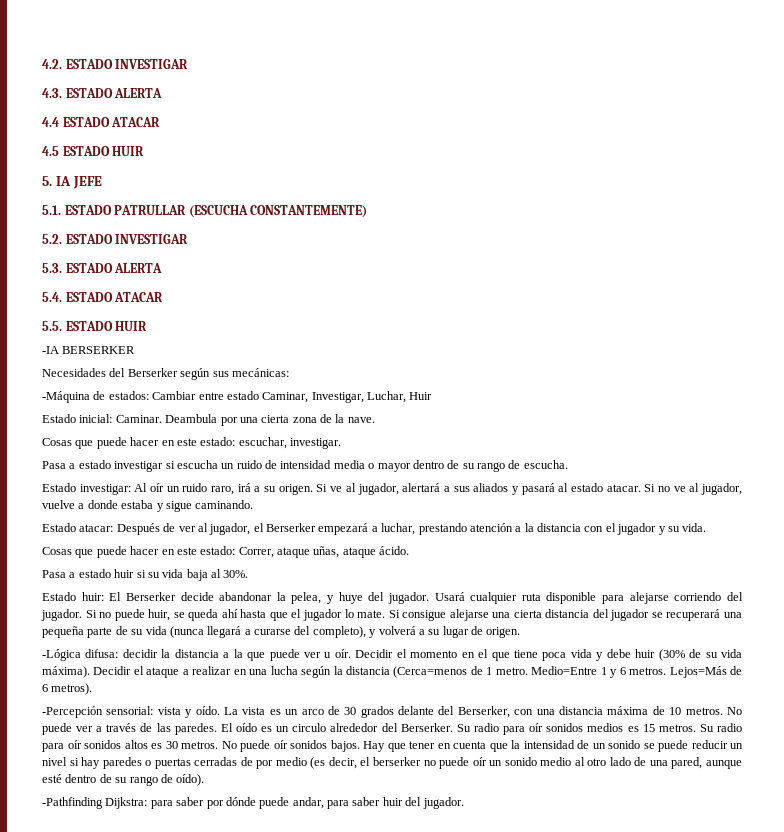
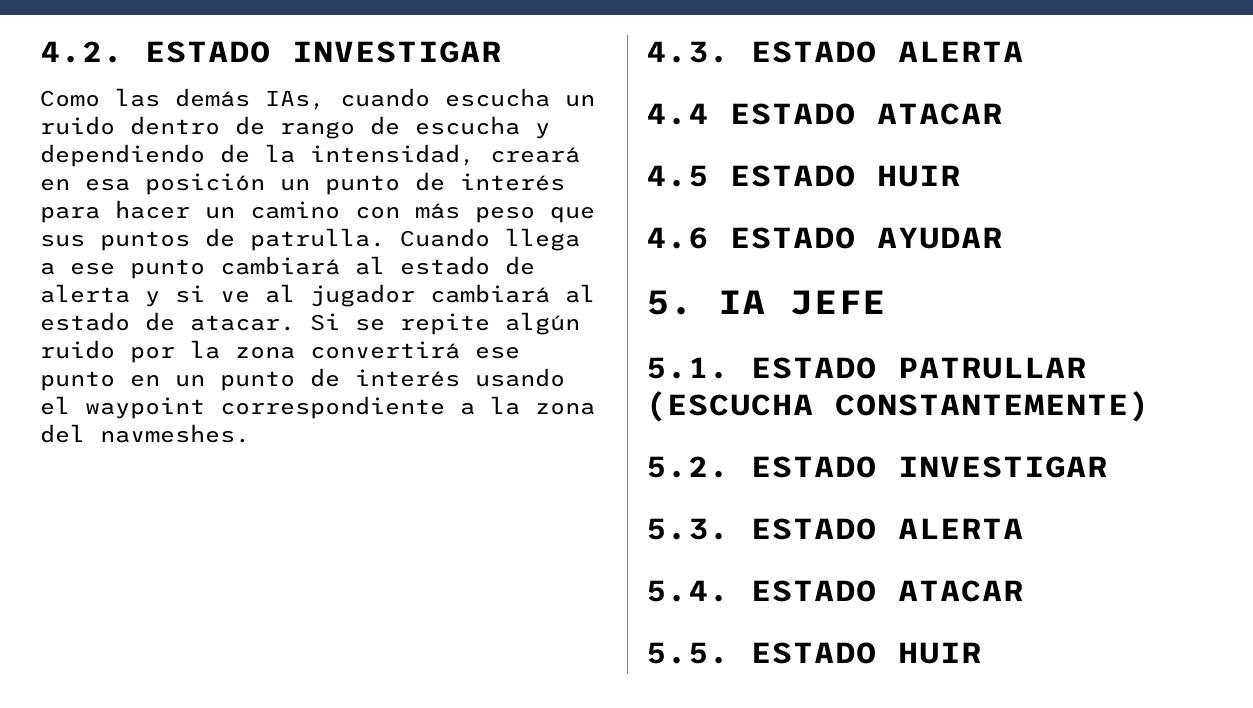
+ Como las demás IAs, cuando escucha un ruido dentro de rango de escucha y dependiendo de la intensidad, creará en esa posición un punto de interés para hacer un camino con más peso que sus puntos de patrulla. Cuando llega a ese punto cambiará al estado de alerta y si ve al jugador cambiará al estado de atacar. Si se repite algún ruido por la zona convertirá ese punto en un punto de interés usando el waypoint correspondiente a la zona del navmeshes.
+ 4.6 ESTADO AYUDAR
- -IA BERSERKER
- Necesidades del Berserker según sus mecánicas:
- -Máquina de estados: Cambiar entre estado Caminar, Investigar, Luchar, Huir
- Estado inicial: Caminar. Deambula por una cierta zona de la nave.
- Cosas que puede hacer en este estado: escuchar, investigar.
- Pasa a estado investigar si escucha un ruido de intensidad media o mayor dentro de su rango de escucha.
- Estado investigar: Al oír un ruido raro, irá a su origen. Si ve al jugador, alertará a sus aliados y pasará al estado atacar. Si no ve al jugador, vuelve a donde estaba y sigue caminando.
- Estado atacar: Después de ver al jugador, el Berserker empezará a luchar, prestando atención a la distancia con el jugador y su vida.
- Cosas que puede hacer en este estado: Correr, ataque uñas, ataque ácido.
- Pasa a estado huir si su vida baja al 30%.
- Estado huir: El Berserker decide abandonar la pelea, y huye del jugador. Usará cualquier ruta disponible para alejarse corriendo del jugador. Si no puede huir, se queda ahí hasta que el jugador lo mate. Si consigue alejarse una cierta distancia del jugador se recuperará una pequeña parte de su vida (nunca llegará a curarse del completo), y volverá a su lugar de origen.
- -Lógica difusa: decidir la distancia a la que puede ver u oír. Decidir el momento en el que tiene poca vida y debe huir (30% de su vida máxima). Decidir el ataque a realizar en una lucha según la distancia (Cerca=menos de 1 metro. Medio=Entre 1 y 6 metros. Lejos=Más de 6 metros).
- -Percepción sensorial: vista y oído. La vista es un arco de 30 grados delante del Berserker, con una distancia máxima de 10 metros. No puede ver a través de las paredes. El oído es un circulo alrededor del Berserker. Su radio para oír sonidos medios es 15 metros. Su radio para oír sonidos altos es 30 metros. No puede oír sonidos bajos. Hay que tener en cuenta que la intensidad de un sonido se puede reducir un nivel si hay paredes o puertas cerradas de por medio (es decir, el berserker no puede oír un sonido medio al otro lado de una pared, aunque esté dentro de su rango de oído).
- -Pathfinding Dijkstra: para saber por dónde puede andar, para saber huir del jugador.

